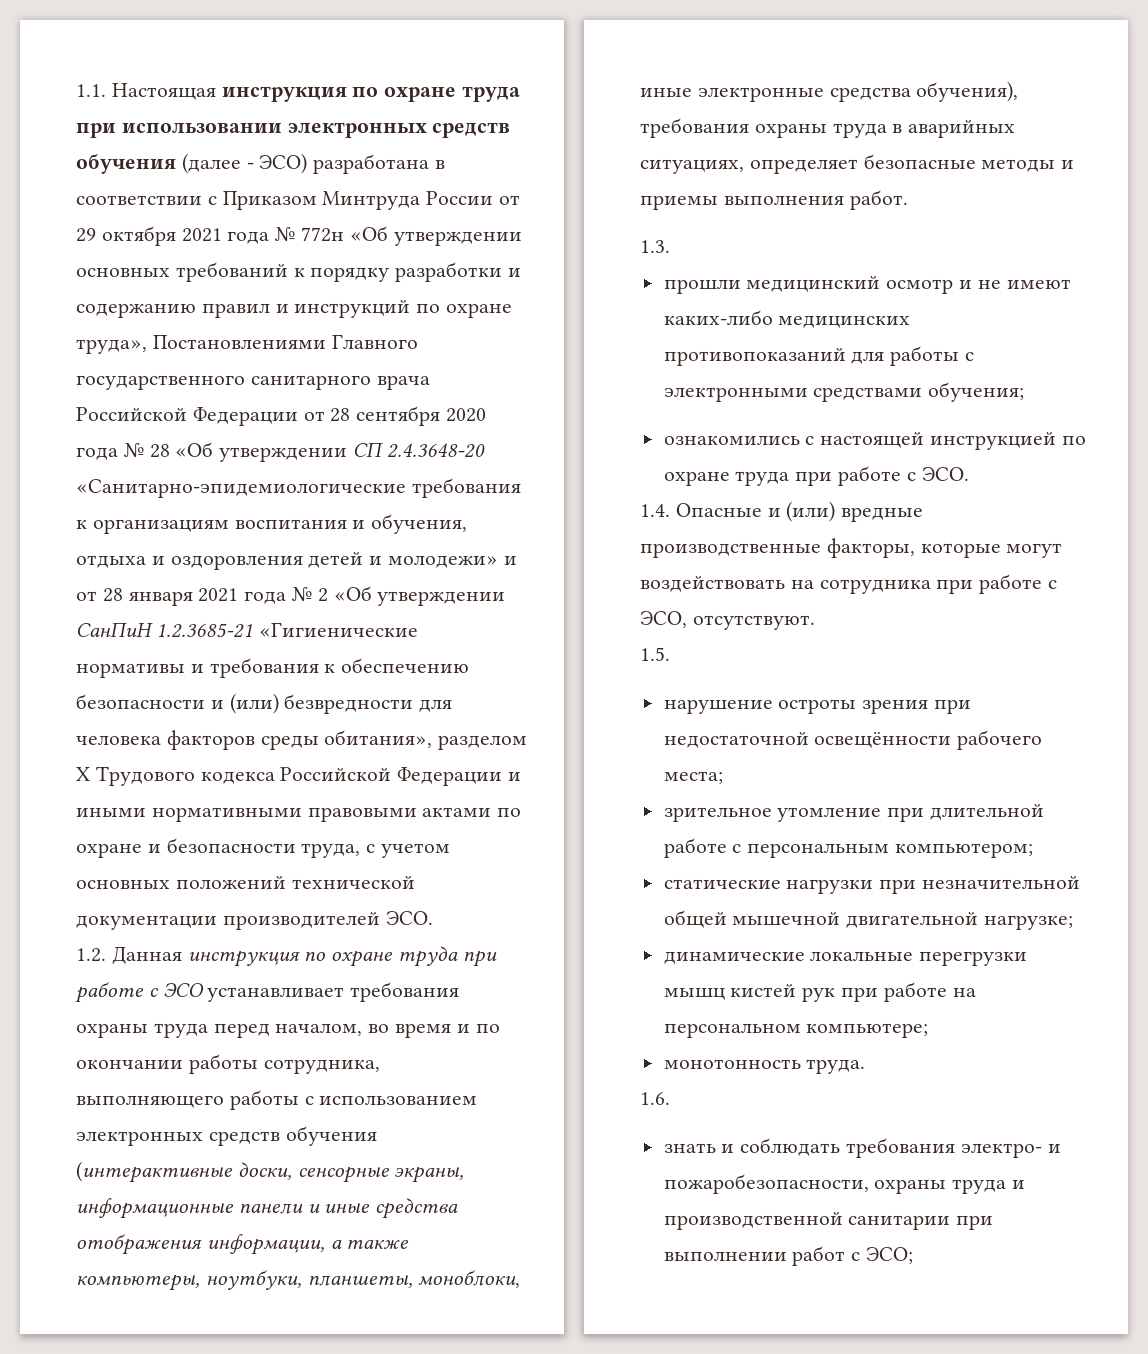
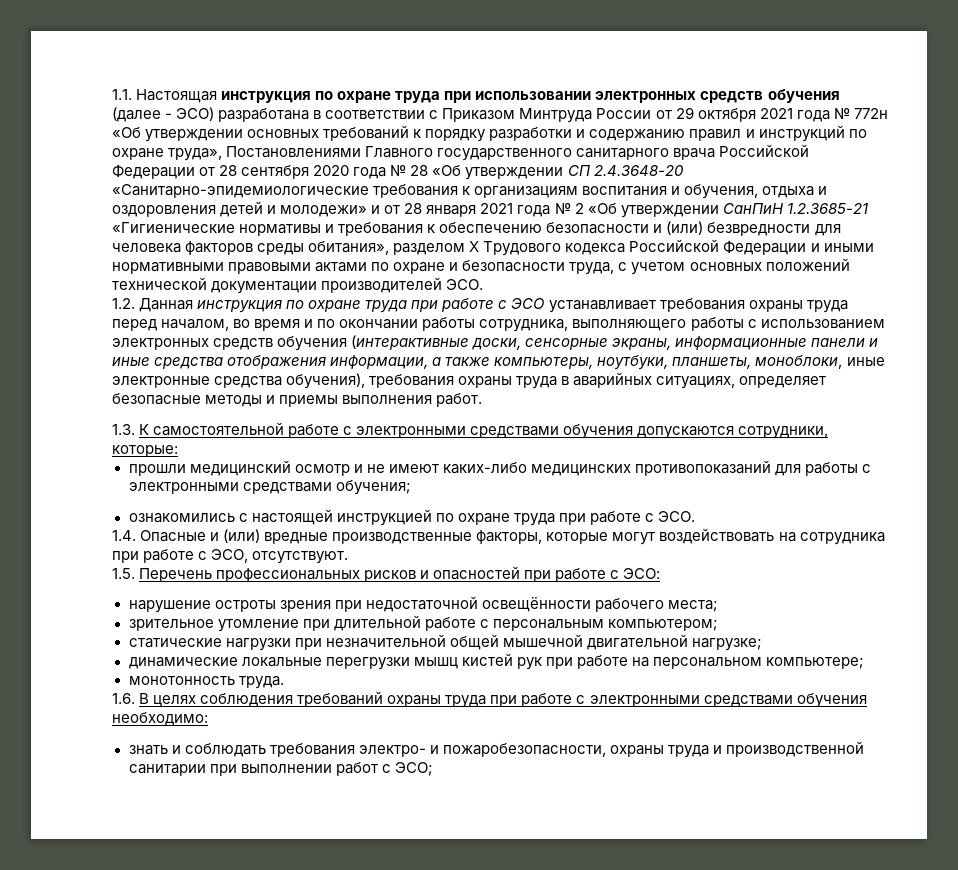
- 1.3.
+ 1.3. К самостоятельной работе с электронными средствами обучения допускаются сотрудники, которые:
- 1.5.
+ 1.5. Перечень профессиональных рисков и опасностей при работе с ЭСО:
- 1.6.
+ 1.6. В целях соблюдения требований охраны труда при работе с электронными средствами обучения необходимо:

